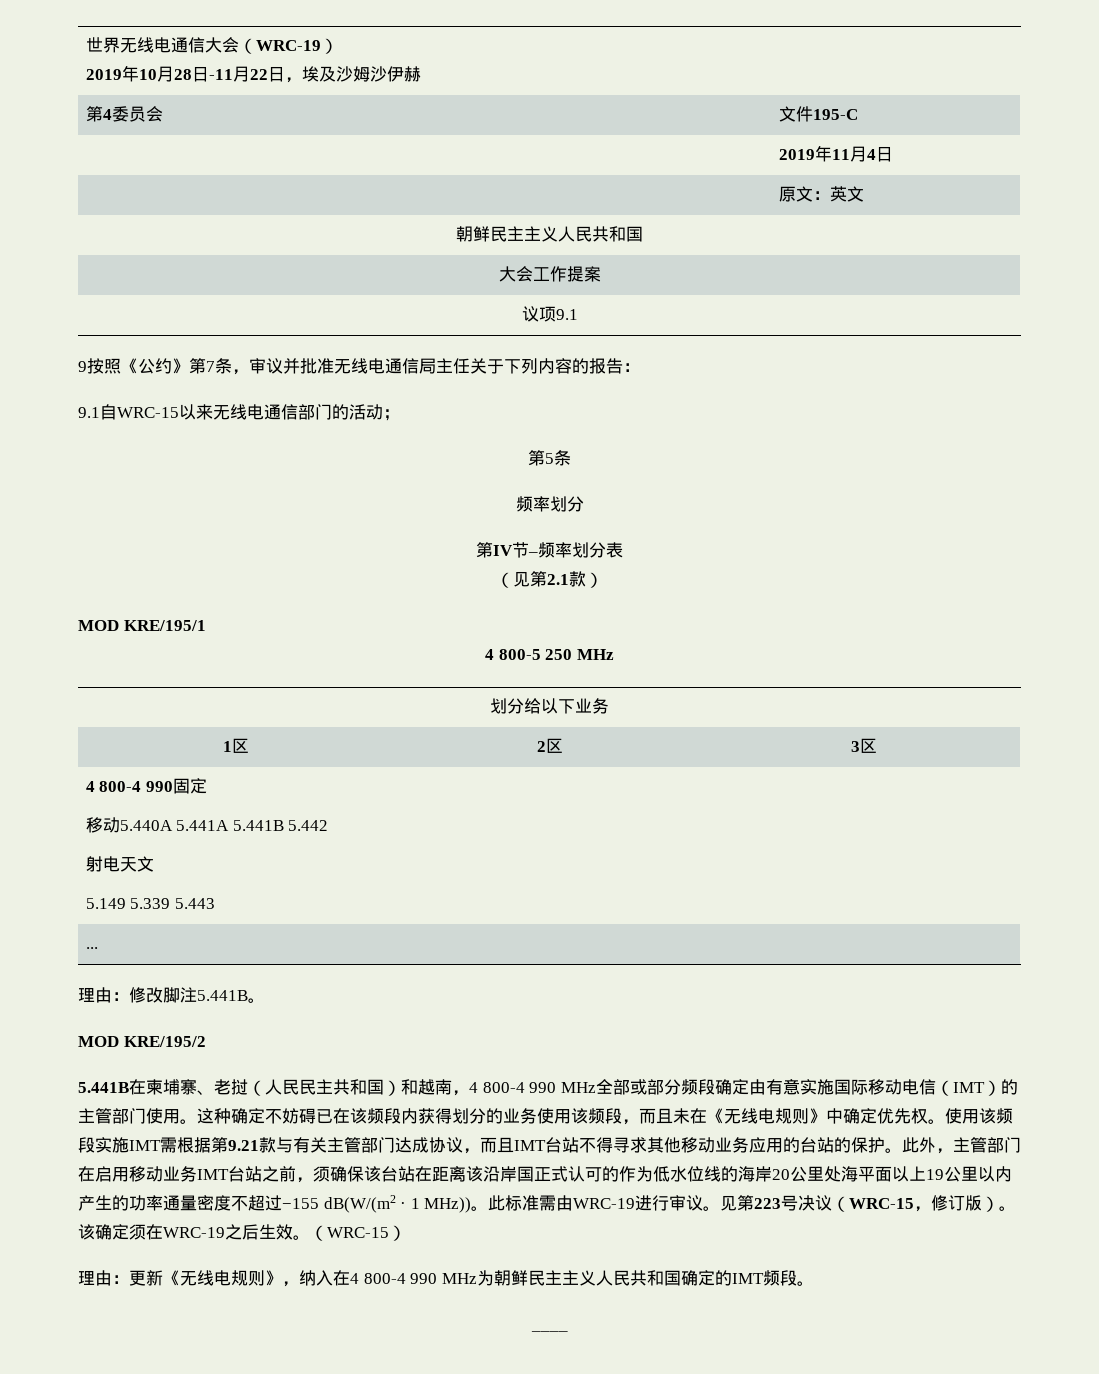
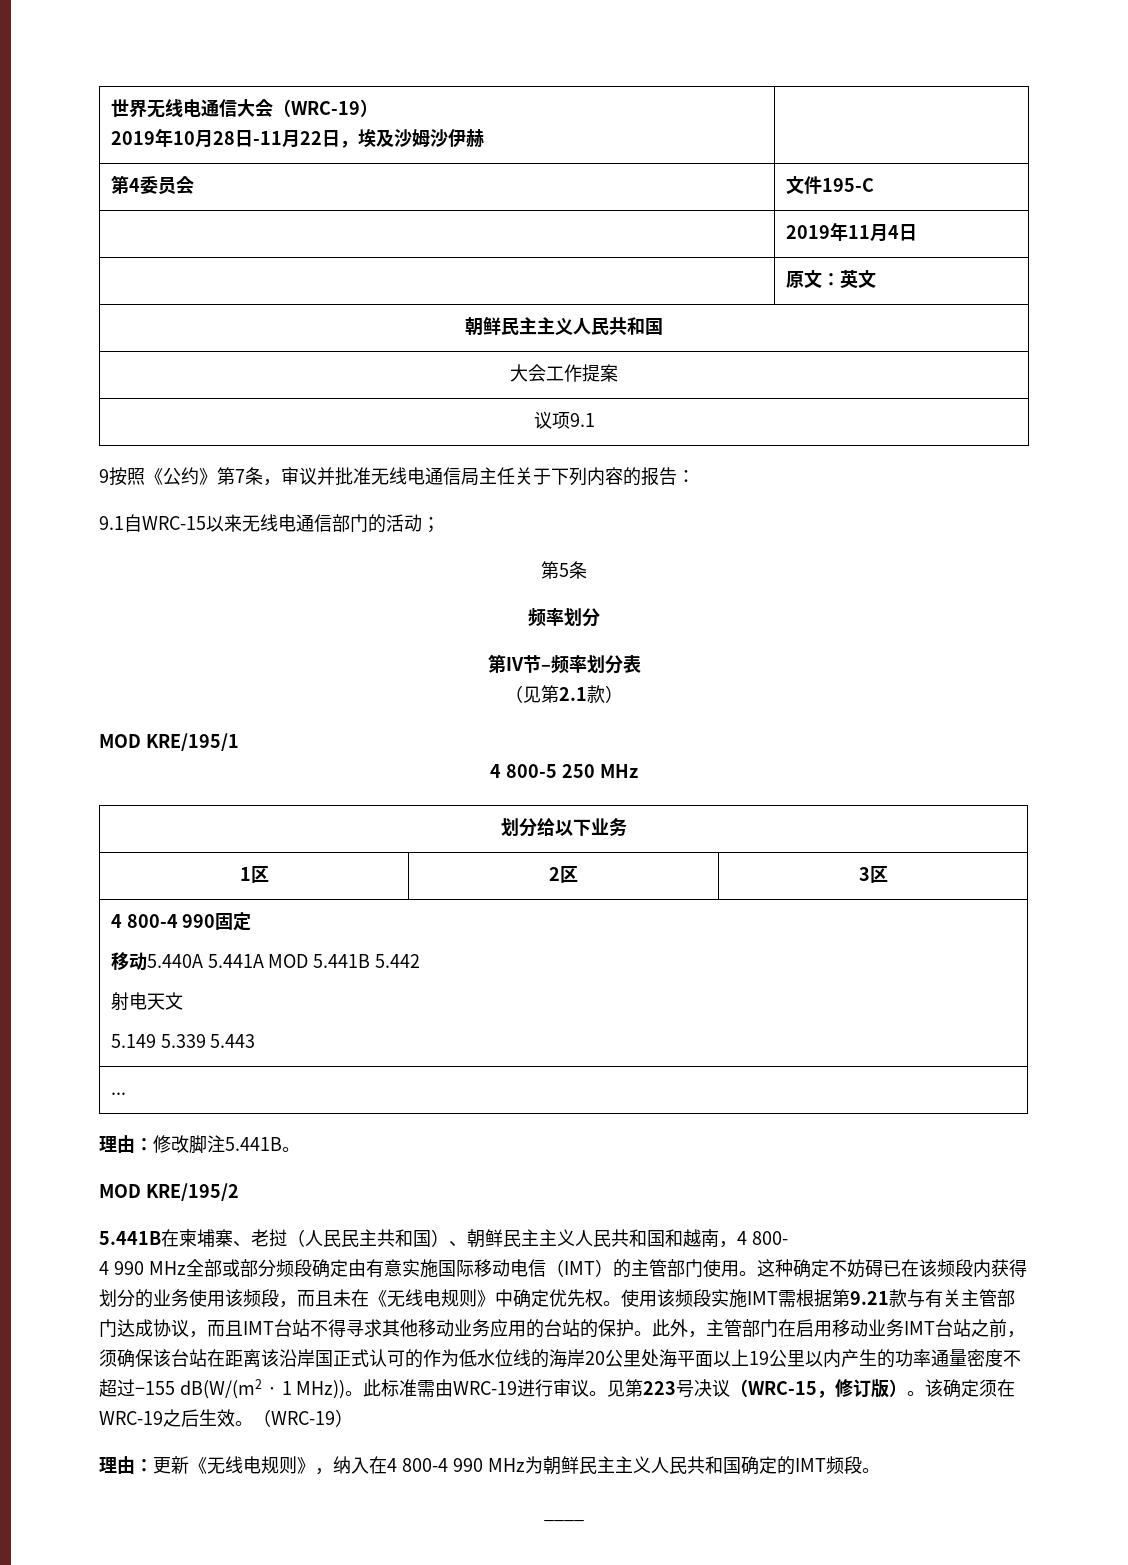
  4 800-4 990固定
- 移动5.440A 5.441A 5.441B 5.442
+ 移动5.440A 5.441A MOD 5.441B 5.442
- 5.441B在柬埔寨、老挝（人民民主共和国）和越南，4 800-4 990 MHz全部或部分频段确定由有意实施国际移动电信（IMT）的主管部门使用。
+ 5.441B在柬埔寨、老挝（人民民主共和国）、朝鲜民主主义人民共和国和越南，4 800-
+ 4 990 MHz全部或部分频段确定由有意实施国际移动电信（IMT）的主管部门使用。
- 该确定须在WRC-19之后生效。（WRC-15）
+ 该确定须在WRC-19之后生效。（WRC-19）

